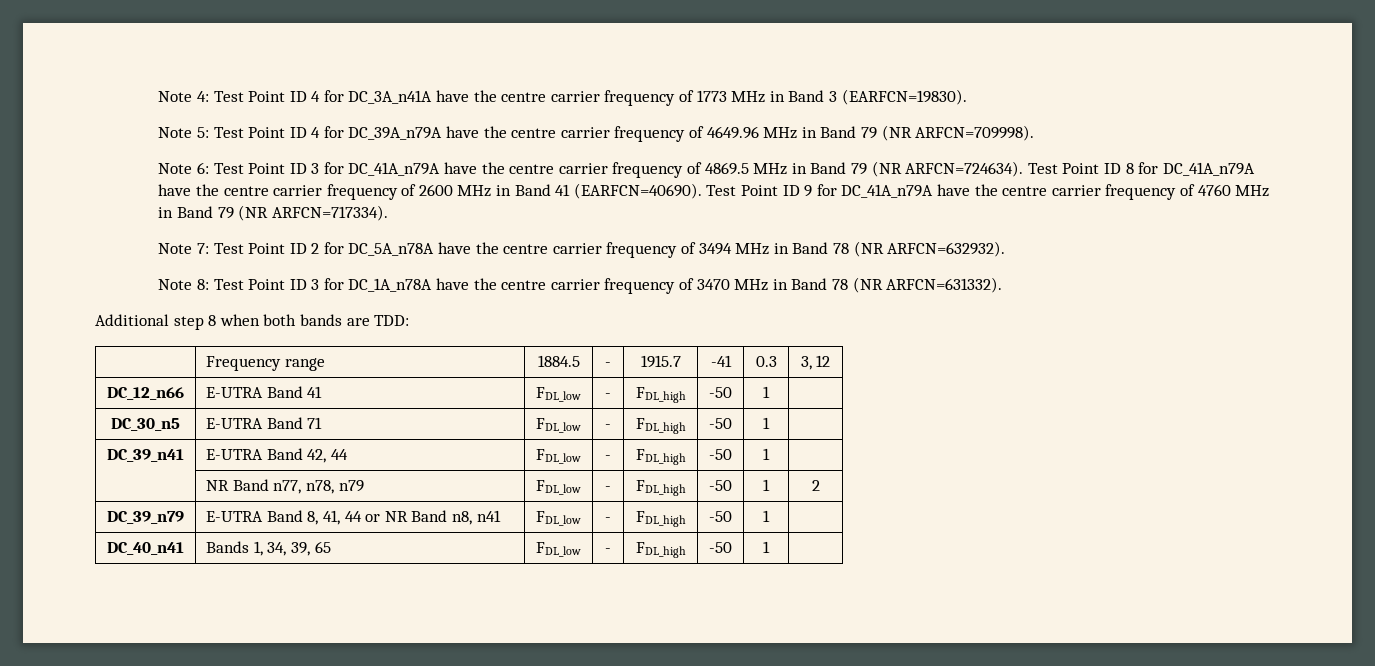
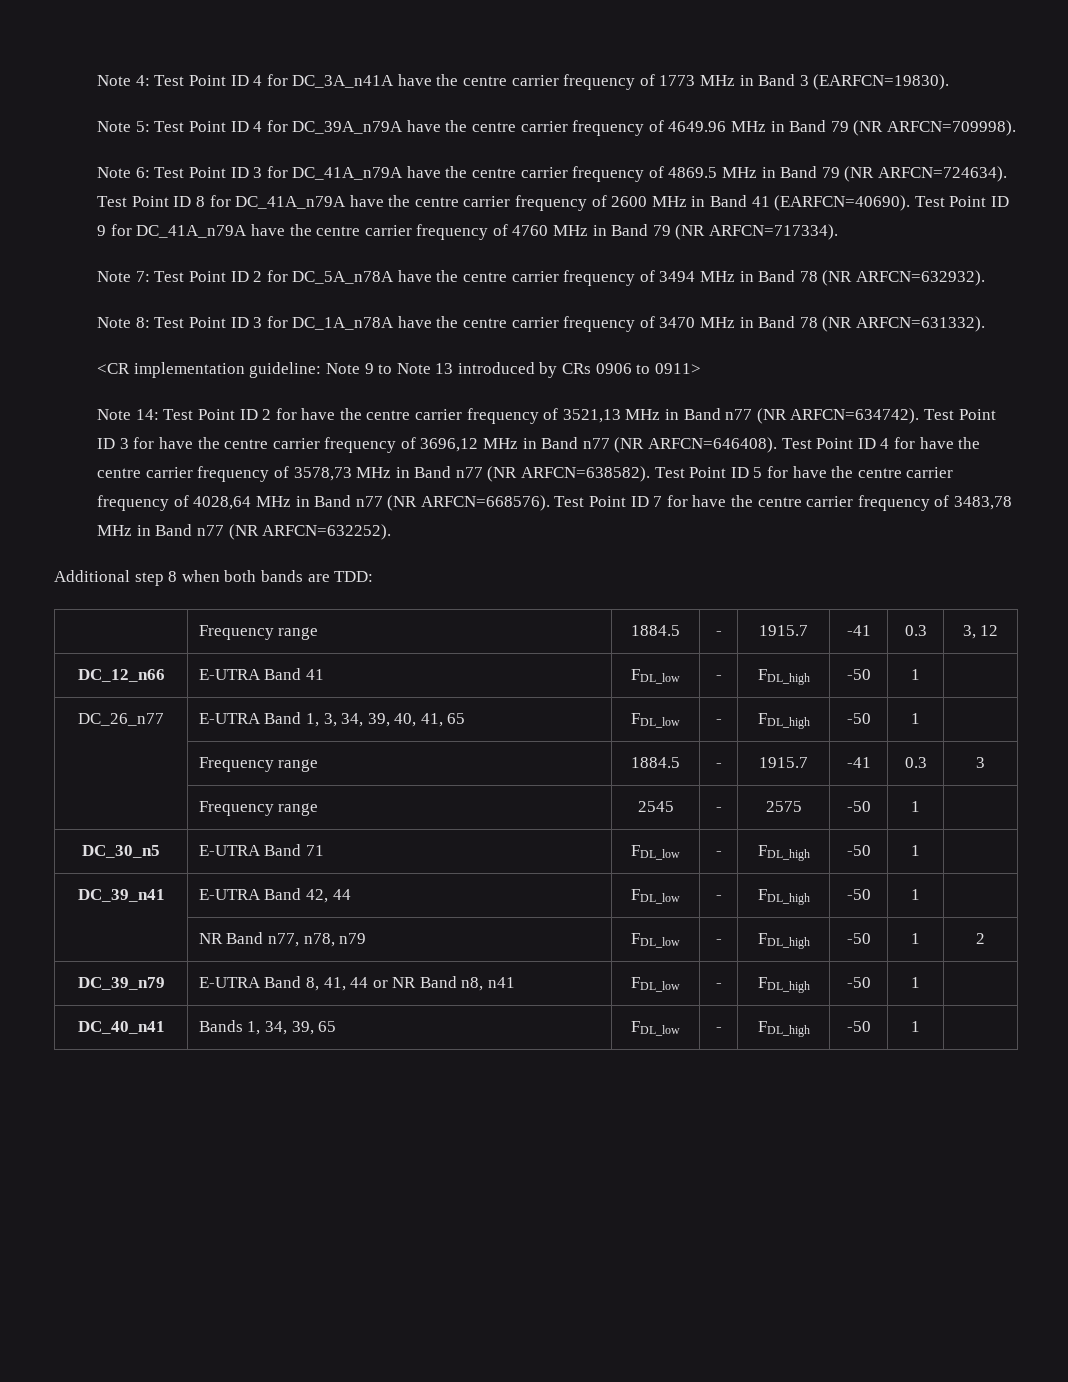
+ <CR implementation guideline: Note 9 to Note 13 introduced by CRs 0906 to 0911>
+ Note 14: Test Point ID 2 for have the centre carrier frequency of 3521,13 MHz in Band n77 (NR ARFCN=634742). Test Point ID 3 for have the centre carrier frequency of 3696,12 MHz in Band n77 (NR ARFCN=646408). Test Point ID 4 for have the centre carrier frequency of 3578,73 MHz in Band n77 (NR ARFCN=638582). Test Point ID 5 for have the centre carrier frequency of 4028,64 MHz in Band n77 (NR ARFCN=668576). Test Point ID 7 for have the centre carrier frequency of 3483,78 MHz in Band n77 (NR ARFCN=632252).
+ DC_26_n77 | E-UTRA Band 1, 3, 34, 39, 40, 41, 65 | FDL_low | - | FDL_high | -50 | 1 |
+ | Frequency range | 1884.5 | - | 1915.7 | -41 | 0.3 | 3
+ | Frequency range | 2545 | - | 2575 | -50 | 1 |

